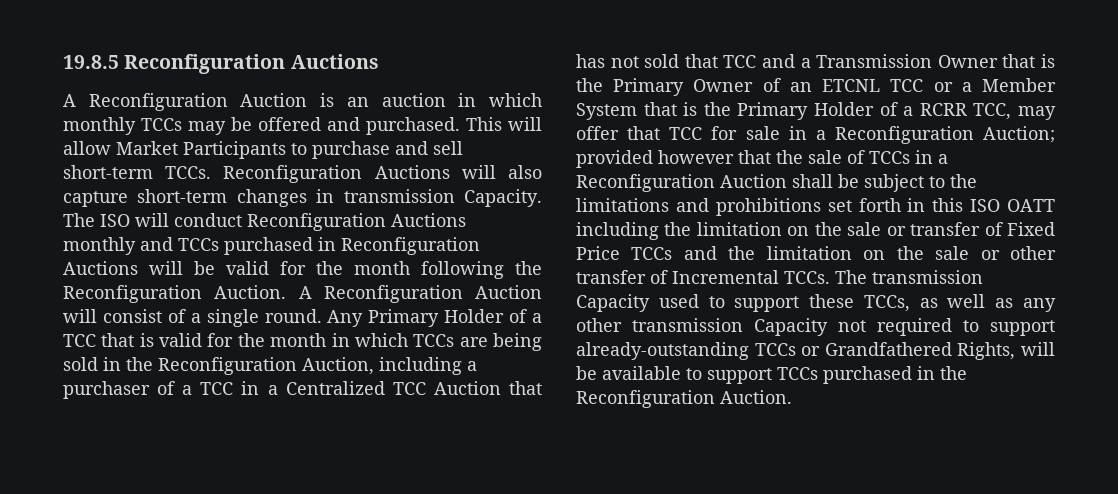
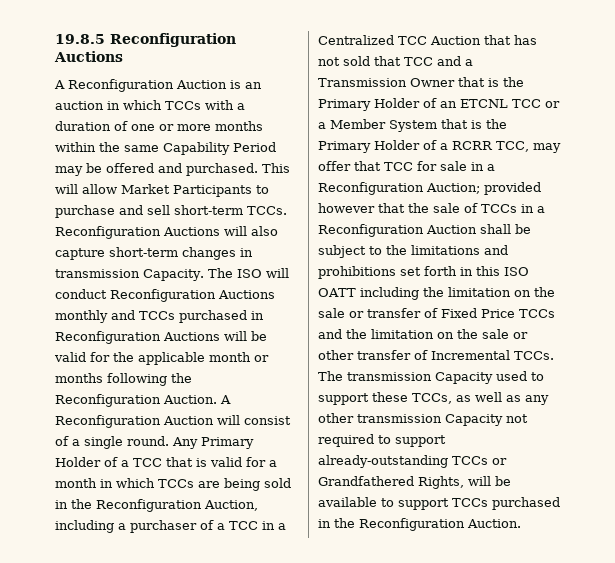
- A Reconfiguration Auction is an auction in which monthly TCCs may be offered and purchased.
+ A Reconfiguration Auction is an auction in which TCCs with a duration of one or more months within the same Capability Period may be offered and purchased.
- The ISO will conduct Reconfiguration Auctions monthly and TCCs purchased in Reconfiguration Auctions will be valid for the month following the Reconfiguration Auction.
+ The ISO will conduct Reconfiguration Auctions monthly and TCCs purchased in Reconfiguration Auctions will be valid for the applicable month or months following the Reconfiguration Auction.
- Any Primary Holder of a TCC that is valid for the month in which TCCs are being sold in the Reconfiguration Auction, including a purchaser of a TCC in a Centralized TCC Auction that has not sold that TCC and a Transmission Owner that is the Primary Owner of an ETCNL TCC or a Member System that is the Primary Holder of a RCRR TCC, may offer that TCC for sale in a Reconfiguration Auction;
+ Any Primary Holder of a TCC that is valid for a month in which TCCs are being sold in the Reconfiguration Auction, including a purchaser of a TCC in a Centralized TCC Auction that has not sold that TCC and a Transmission Owner that is the Primary Holder of an ETCNL TCC or a Member System that is the Primary Holder of a RCRR TCC, may offer that TCC for sale in a Reconfiguration Auction;

